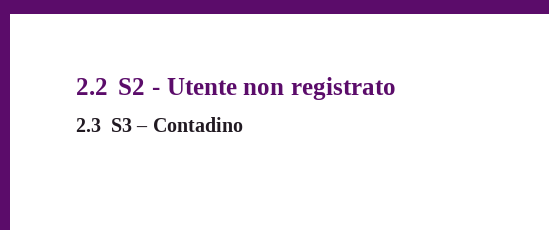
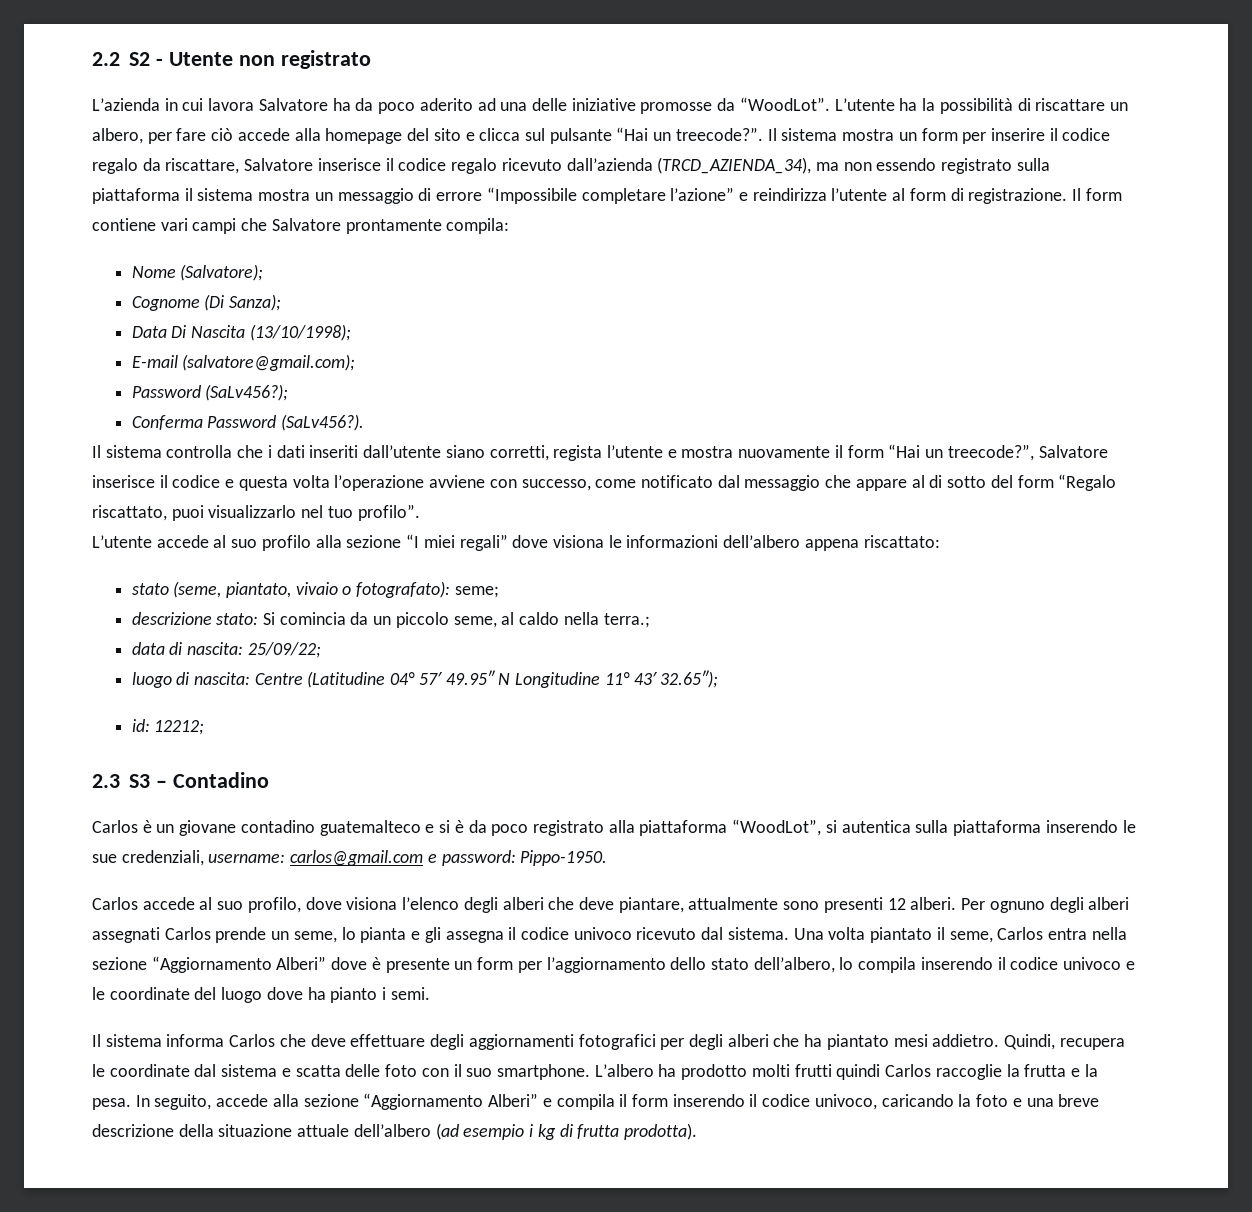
+ L’azienda in cui lavora Salvatore ha da poco aderito ad una delle iniziative promosse da “WoodLot”. L’utente ha la possibilità di riscattare un albero, per fare ciò accede alla homepage del sito e clicca sul pulsante “Hai un treecode?”. Il sistema mostra un form per inserire il codice regalo da riscattare, Salvatore inserisce il codice regalo ricevuto dall’azienda (TRCD_AZIENDA_34), ma non essendo registrato sulla piattaforma il sistema mostra un messaggio di errore “Impossibile completare l’azione” e reindirizza l’utente al form di registrazione. Il form contiene vari campi che Salvatore prontamente compila:
+ Nome (Salvatore);
+ Cognome (Di Sanza);
+ Data Di Nascita (13/10/1998);
+ E-mail (salvatore@gmail.com);
+ Password (SaLv456?);
+ Conferma Password (SaLv456?).
+ Il sistema controlla che i dati inseriti dall’utente siano corretti, regista l’utente e mostra nuovamente il form “Hai un treecode?”, Salvatore inserisce il codice e questa volta l’operazione avviene con successo, come notificato dal messaggio che appare al di sotto del form “Regalo riscattato, puoi visualizzarlo nel tuo profilo”.
+ L’utente accede al suo profilo alla sezione “I miei regali” dove visiona le informazioni dell’albero appena riscattato:
+ stato (seme, piantato, vivaio o fotografato): seme;
+ descrizione stato: Si comincia da un piccolo seme, al caldo nella terra.;
+ data di nascita: 25/09/22;
+ luogo di nascita: Centre (Latitudine 04° 57′ 49.95″ N Longitudine 11° 43′ 32.65″);
+ id: 12212;
  2.3 S3 – Contadino
+ Carlos è un giovane contadino guatemalteco e si è da poco registrato alla piattaforma “WoodLot”, si autentica sulla piattaforma inserendo le sue credenziali, username: carlos@gmail.com e password: Pippo-1950.
+ Carlos accede al suo profilo, dove visiona l’elenco degli alberi che deve piantare, attualmente sono presenti 12 alberi. Per ognuno degli alberi assegnati Carlos prende un seme, lo pianta e gli assegna il codice univoco ricevuto dal sistema. Una volta piantato il seme, Carlos entra nella sezione “Aggiornamento Alberi” dove è presente un form per l’aggiornamento dello stato dell’albero, lo compila inserendo il codice univoco e le coordinate del luogo dove ha pianto i semi.
+ Il sistema informa Carlos che deve effettuare degli aggiornamenti fotografici per degli alberi che ha piantato mesi addietro. Quindi, recupera le coordinate dal sistema e scatta delle foto con il suo smartphone. L’albero ha prodotto molti frutti quindi Carlos raccoglie la frutta e la pesa. In seguito, accede alla sezione “Aggiornamento Alberi” e compila il form inserendo il codice univoco, caricando la foto e una breve descrizione della situazione attuale dell’albero (ad esempio i kg di frutta prodotta).

